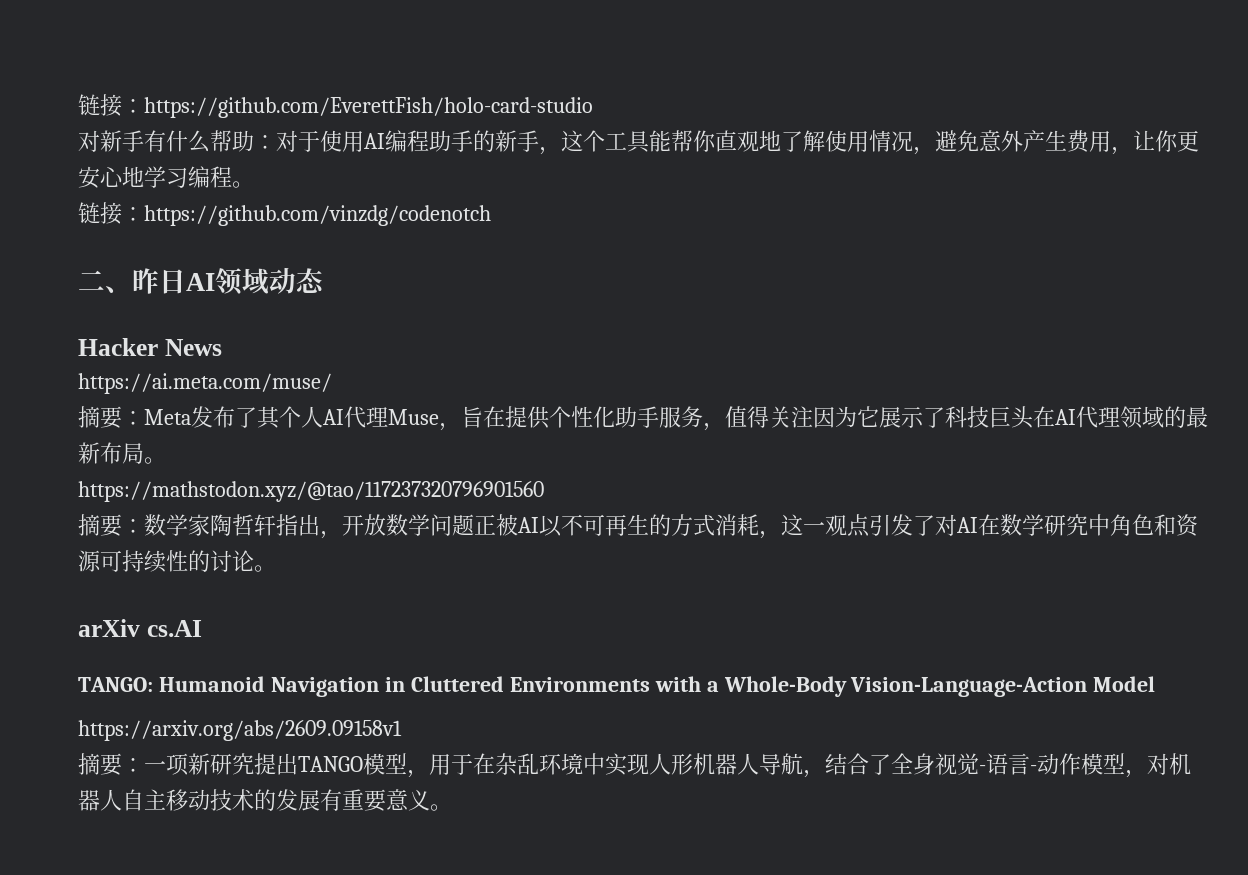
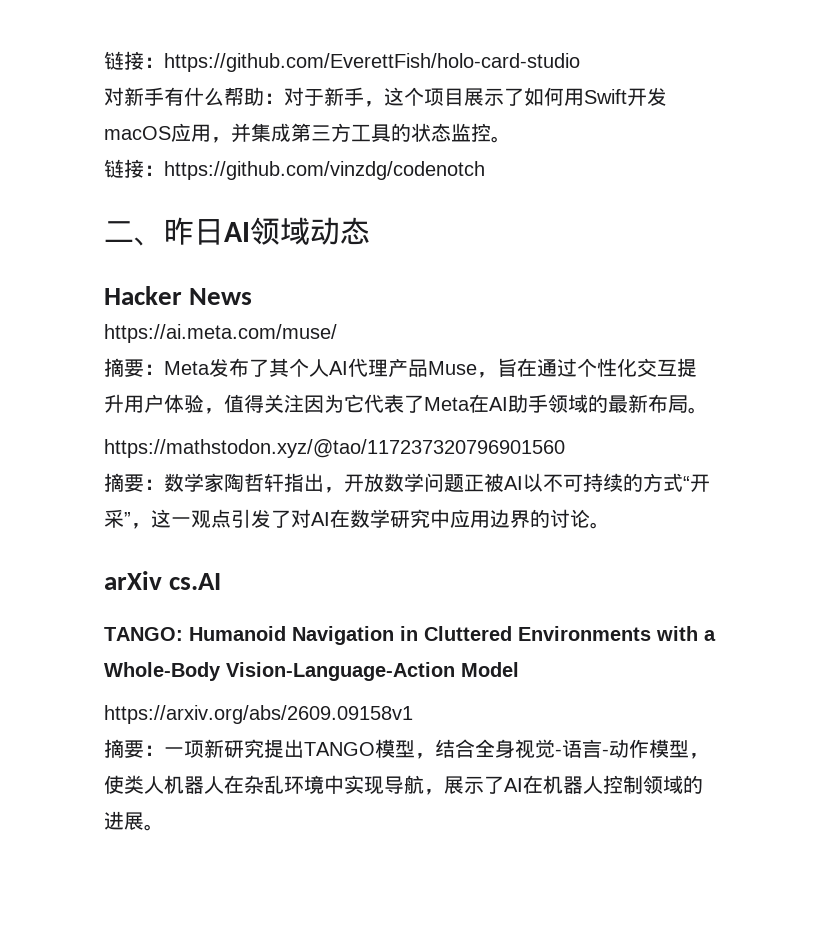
- 对新手有什么帮助：对于使用AI编程助手的新手，这个工具能帮你直观地了解使用情况，避免意外产生费用，让你更安心地学习编程。
+ 对新手有什么帮助：对于新手，这个项目展示了如何用Swift开发macOS应用，并集成第三方工具的状态监控。
- 摘要：Meta发布了其个人AI代理Muse，旨在提供个性化助手服务，值得关注因为它展示了科技巨头在AI代理领域的最新布局。
+ 摘要：Meta发布了其个人AI代理产品Muse，旨在通过个性化交互提升用户体验，值得关注因为它代表了Meta在AI助手领域的最新布局。
- 摘要：数学家陶哲轩指出，开放数学问题正被AI以不可再生的方式消耗，这一观点引发了对AI在数学研究中角色和资源可持续性的讨论。
+ 摘要：数学家陶哲轩指出，开放数学问题正被AI以不可持续的方式“开采”，这一观点引发了对AI在数学研究中应用边界的讨论。
- 摘要：一项新研究提出TANGO模型，用于在杂乱环境中实现人形机器人导航，结合了全身视觉-语言-动作模型，对机器人自主移动技术的发展有重要意义。
+ 摘要：一项新研究提出TANGO模型，结合全身视觉-语言-动作模型，使类人机器人在杂乱环境中实现导航，展示了AI在机器人控制领域的进展。

